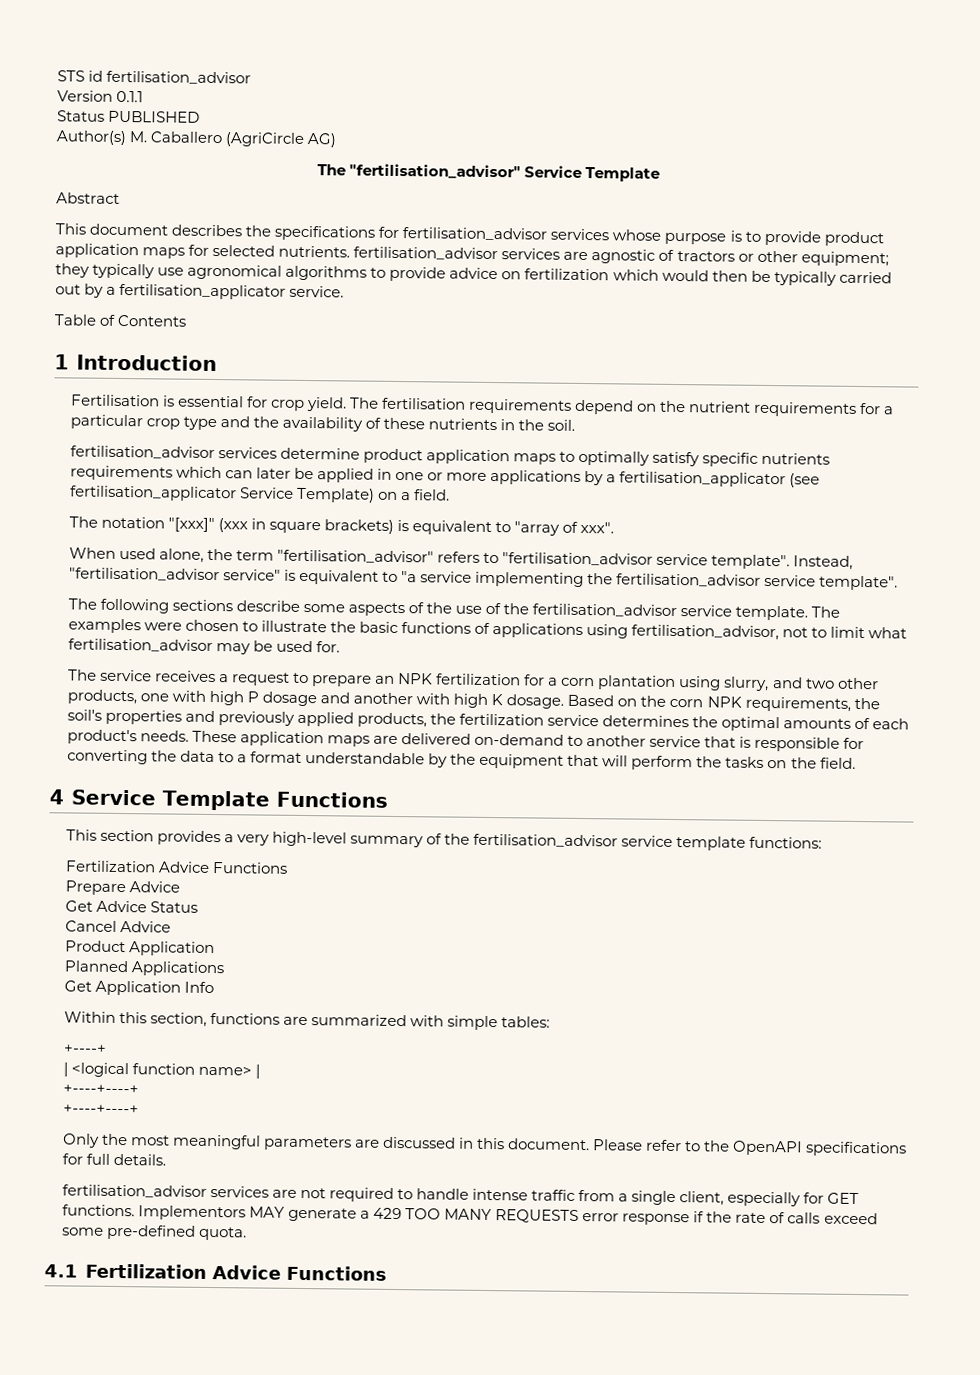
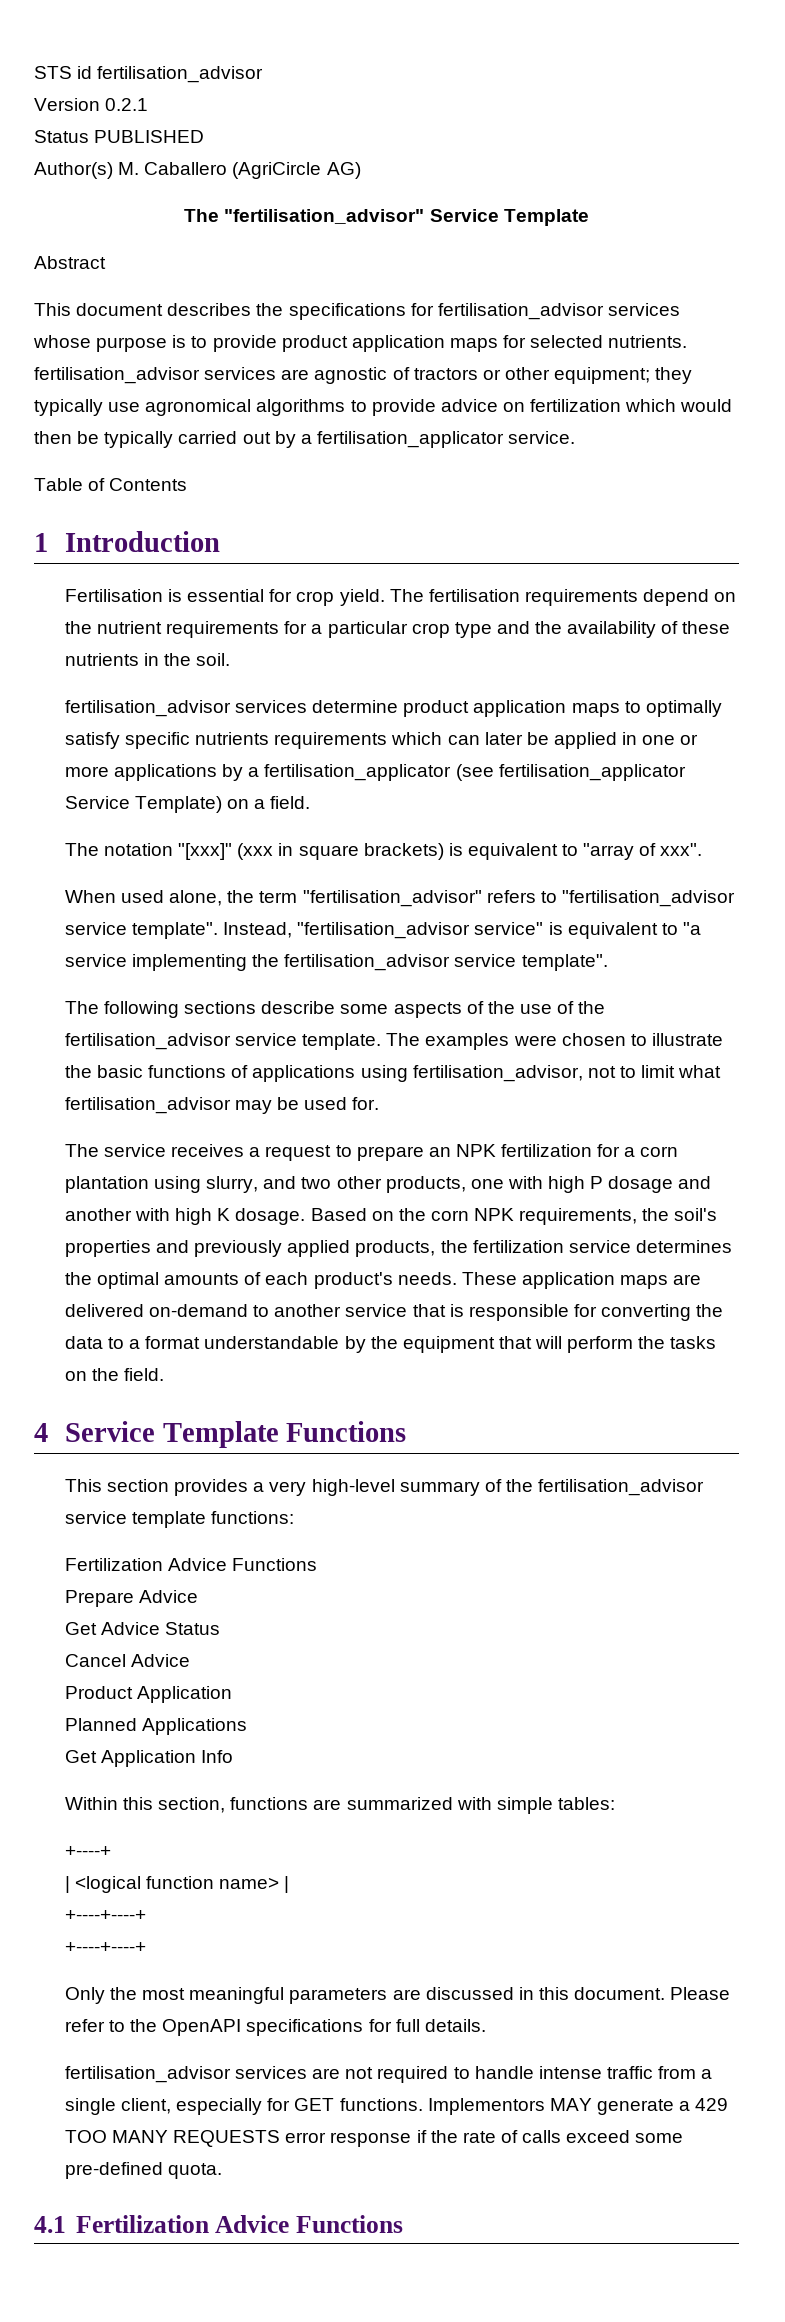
- Version 0.1.1
+ Version 0.2.1

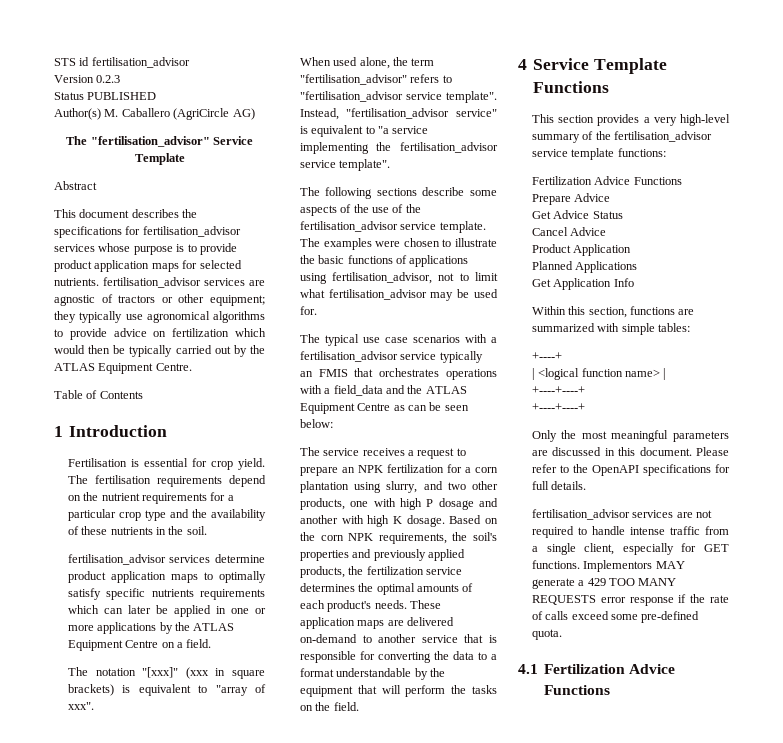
- Version 0.2.1
+ Version 0.2.3
- This document describes the specifications for fertilisation_advisor services whose purpose is to provide product application maps for selected nutrients. fertilisation_advisor services are agnostic of tractors or other equipment; they typically use agronomical algorithms to provide advice on fertilization which would then be typically carried out by a fertilisation_applicator service.
+ This document describes the specifications for fertilisation_advisor services whose purpose is to provide product application maps for selected nutrients. fertilisation_advisor services are agnostic of tractors or other equipment; they typically use agronomical algorithms to provide advice on fertilization which would then be typically carried out by the ATLAS Equipment Centre.
- fertilisation_advisor services determine product application maps to optimally satisfy specific nutrients requirements which can later be applied in one or more applications by a fertilisation_applicator (see fertilisation_applicator Service Template) on a field.
+ fertilisation_advisor services determine product application maps to optimally satisfy specific nutrients requirements which can later be applied in one or more applications by the ATLAS Equipment Centre on a field.
+ The typical use case scenarios with a fertilisation_advisor service typically an FMIS that orchestrates operations with a field_data and the ATLAS Equipment Centre as can be seen below:

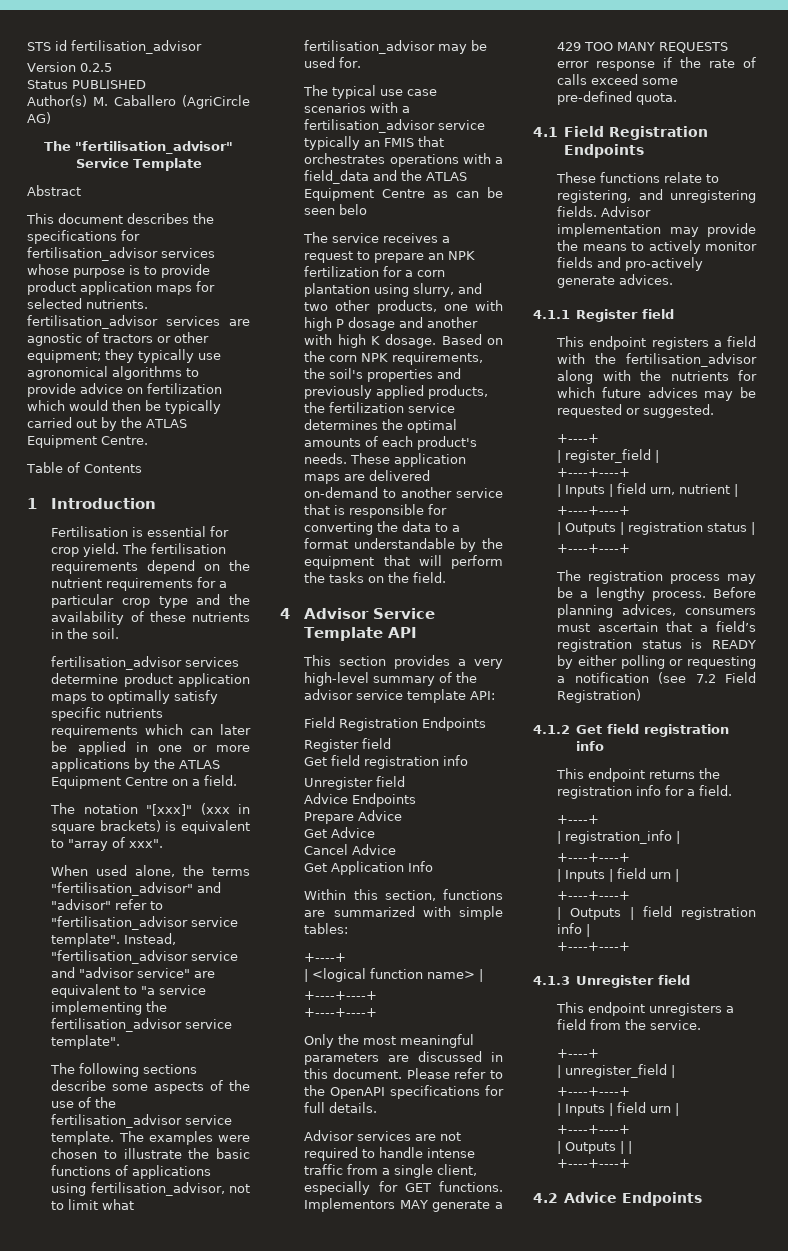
- Version 0.2.3
+ Version 0.2.5
- When used alone, the term "fertilisation_advisor" refers to "fertilisation_advisor service template".
+ When used alone, the terms "fertilisation_advisor" and "advisor" refer to "fertilisation_advisor service template".
- Instead, "fertilisation_advisor service" is equivalent to "a service implementing the fertilisation_advisor service template".
+ Instead, "fertilisation_advisor service and "advisor service" are equivalent to "a service implementing the fertilisation_advisor service template".
- The typical use case scenarios with a fertilisation_advisor service typically an FMIS that orchestrates operations with a field_data and the ATLAS Equipment Centre as can be seen below:
+ The typical use case scenarios with a fertilisation_advisor service typically an FMIS that orchestrates operations with a field_data and the ATLAS Equipment Centre as can be seen belo
- 4 Service Template Functions
+ 4 Advisor Service Template API
- This section provides a very high-level summary of the fertilisation_advisor service template functions:
- Fertilization Advice Functions
+ This section provides a very high-level summary of the advisor service template API:
+ Field Registration Endpoints
+ Register field
+ Get field registration info
+ Unregister field
+ Advice Endpoints
- Get Advice Status
+ Get Advice
- Product Application
- Planned Applications
- fertilisation_advisor services are not required to handle intense traffic from a single client, especially for GET functions.
+ Advisor services are not required to handle intense traffic from a single client, especially for GET functions.
- 4.1 Fertilization Advice Functions
+ 4.1 Field Registration Endpoints
+ These functions relate to registering, and unregistering fields. Advisor implementation may provide the means to actively monitor fields and pro-actively generate advices.
+ 4.1.1 Register field
+ This endpoint registers a field with the fertilisation_advisor along with the nutrients for which future advices may be requested or suggested.
+ +----+
+ | register_field |
+ +----+----+
+ | Inputs | field urn, nutrient |
+ +----+----+
+ | Outputs | registration status |
+ +----+----+
+ The registration process may be a lengthy process. Before planning advices, consumers must ascertain that a field’s registration status is READY by either polling or requesting a notification (see 7.2 Field Registration)
+ 4.1.2 Get field registration info
+ This endpoint returns the registration info for a field.
+ +----+
+ | registration_info |
+ +----+----+
+ | Inputs | field urn |
+ +----+----+
+ | Outputs | field registration info |
+ +----+----+
+ 4.1.3 Unregister field
+ This endpoint unregisters a field from the service.
+ +----+
+ | unregister_field |
+ +----+----+
+ | Inputs | field urn |
+ +----+----+
+ | Outputs | |
+ +----+----+
+ 4.2 Advice Endpoints

